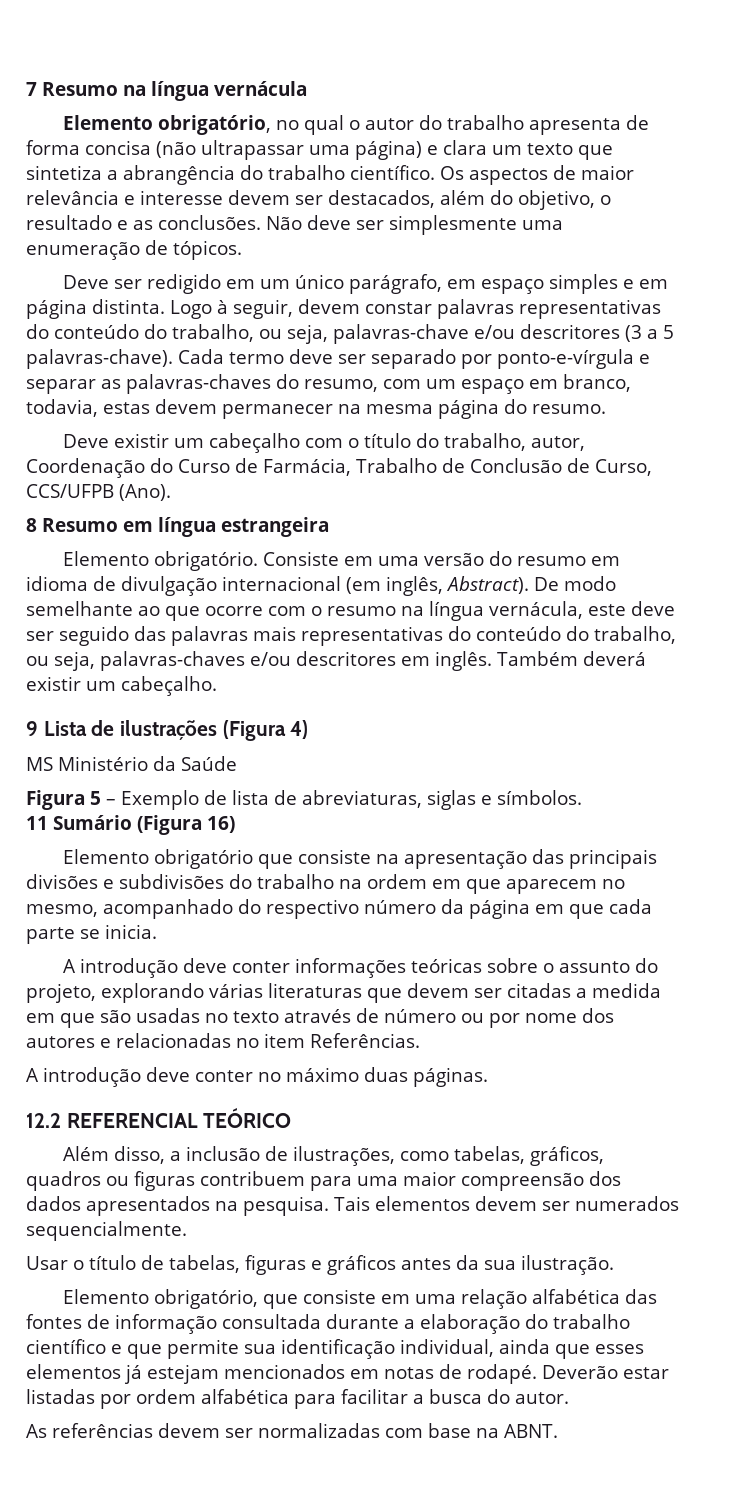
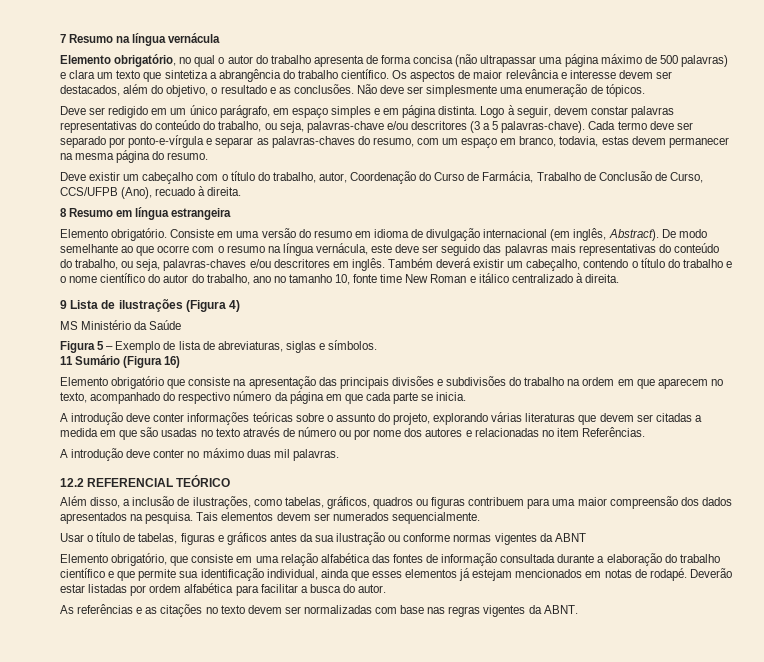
- Elemento obrigatório, no qual o autor do trabalho apresenta de forma concisa (não ultrapassar uma página) e clara um texto que sintetiza a abrangência do trabalho científico.
+ Elemento obrigatório, no qual o autor do trabalho apresenta de forma concisa (não ultrapassar uma página máximo de 500 palavras) e clara um texto que sintetiza a abrangência do trabalho científico.
- Deve existir um cabeçalho com o título do trabalho, autor, Coordenação do Curso de Farmácia, Trabalho de Conclusão de Curso, CCS/UFPB (Ano).
+ Deve existir um cabeçalho com o título do trabalho, autor, Coordenação do Curso de Farmácia, Trabalho de Conclusão de Curso, CCS/UFPB (Ano), recuado à direita.
- Também deverá existir um cabeçalho.
+ Também deverá existir um cabeçalho, contendo o título do trabalho e o nome científico do autor do trabalho, ano no tamanho 10, fonte time New Roman e itálico centralizado à direita.
- Elemento obrigatório que consiste na apresentação das principais divisões e subdivisões do trabalho na ordem em que aparecem no mesmo, acompanhado do respectivo número da página em que cada parte se inicia.
+ Elemento obrigatório que consiste na apresentação das principais divisões e subdivisões do trabalho na ordem em que aparecem no texto, acompanhado do respectivo número da página em que cada parte se inicia.
- A introdução deve conter no máximo duas páginas.
+ A introdução deve conter no máximo duas mil palavras.
- Usar o título de tabelas, figuras e gráficos antes da sua ilustração.
+ Usar o título de tabelas, figuras e gráficos antes da sua ilustração ou conforme normas vigentes da ABNT
- As referências devem ser normalizadas com base na ABNT.
+ As referências e as citações no texto devem ser normalizadas com base nas regras vigentes da ABNT.

